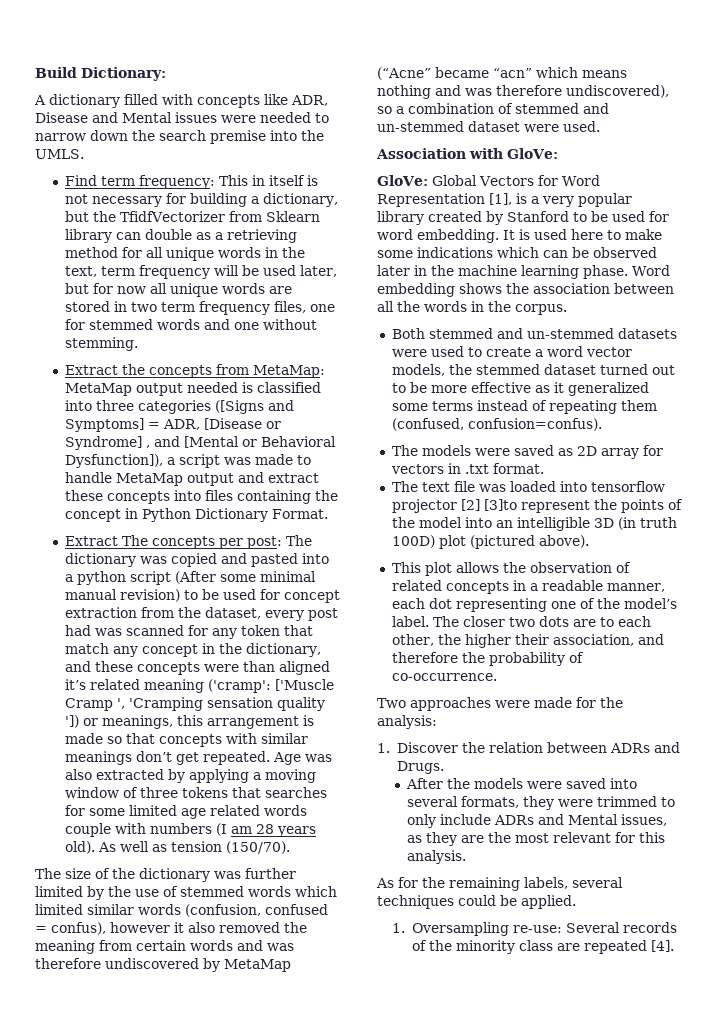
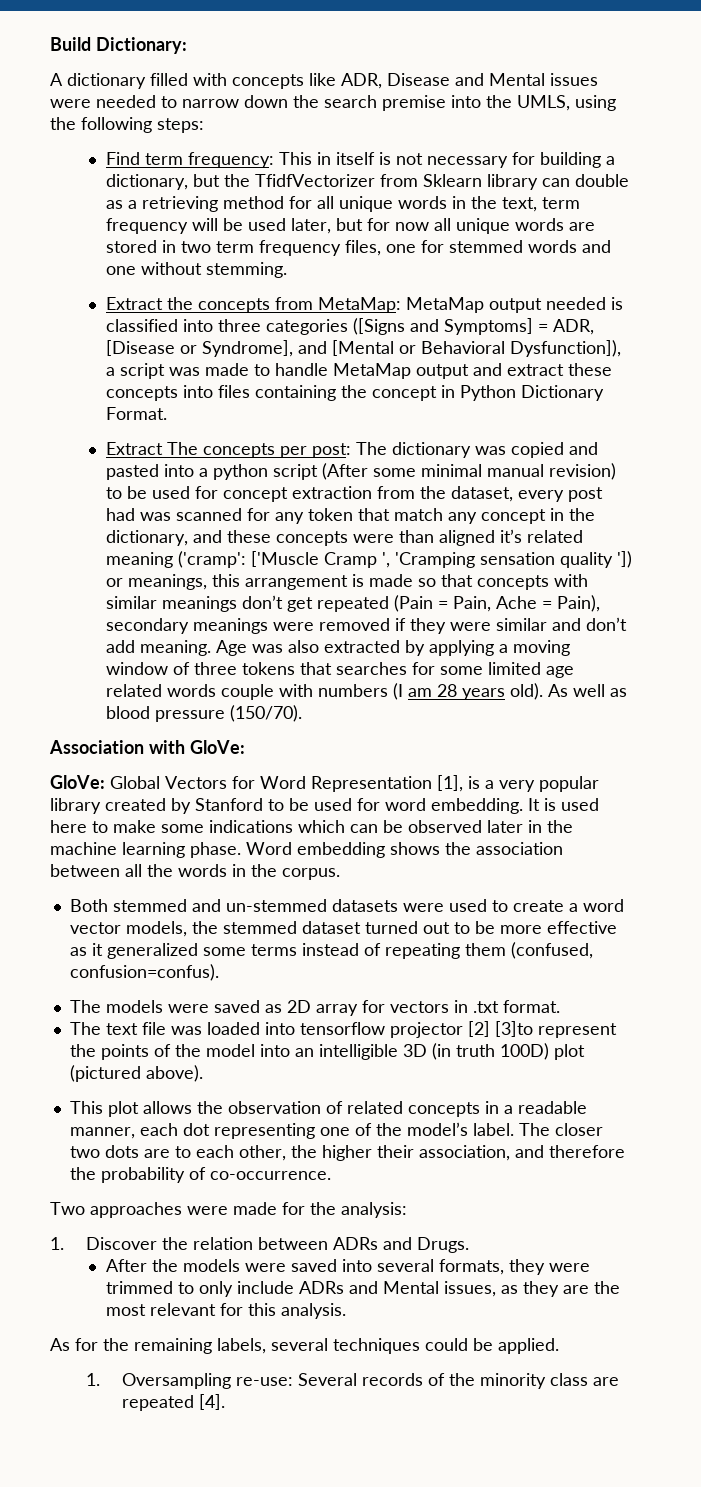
- A dictionary filled with concepts like ADR, Disease and Mental issues were needed to narrow down the search premise into the UMLS.
+ A dictionary filled with concepts like ADR, Disease and Mental issues were needed to narrow down the search premise into the UMLS, using the following steps:
- Extract the concepts from MetaMap: MetaMap output needed is classified into three categories ([Signs and Symptoms] = ADR, [Disease or Syndrome] , and [Mental or Behavioral Dysfunction]), a script was made to handle MetaMap output and extract these concepts into files containing the concept in Python Dictionary Format.
+ Extract the concepts from MetaMap: MetaMap output needed is classified into three categories ([Signs and Symptoms] = ADR, [Disease or Syndrome], and [Mental or Behavioral Dysfunction]), a script was made to handle MetaMap output and extract these concepts into files containing the concept in Python Dictionary Format.
- ['Muscle Cramp ', 'Cramping sensation quality ']) or meanings, this arrangement is made so that concepts with similar meanings don’t get repeated.
+ ['Muscle Cramp ', 'Cramping sensation quality ']) or meanings, this arrangement is made so that concepts with similar meanings don’t get repeated (Pain = Pain, Ache = Pain), secondary meanings were removed if they were similar and don’t add meaning.
- As well as tension (150/70).
+ As well as blood pressure (150/70).
- The size of the dictionary was further limited by the use of stemmed words which limited similar words (confusion, confused = confus), however it also removed the meaning from certain words and was therefore undiscovered by MetaMap (“Acne” became “acn” which means nothing and was therefore undiscovered), so a combination of stemmed and un-stemmed dataset were used.

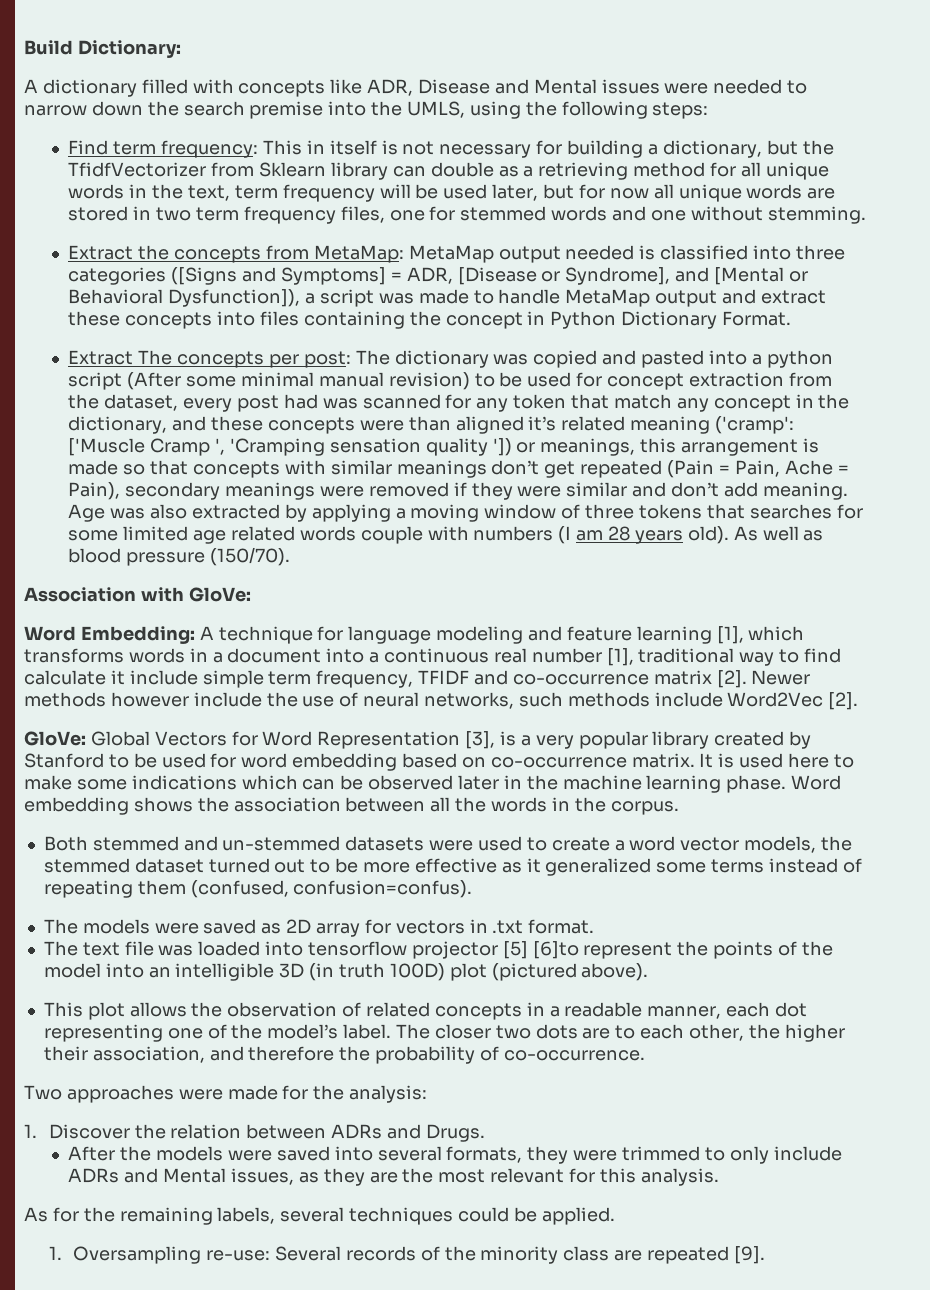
+ Word Embedding: A technique for language modeling and feature learning [1], which transforms words in a document into a continuous real number [1], traditional way to find calculate it include simple term frequency, TFIDF and co-occurrence matrix [2]. Newer methods however include the use of neural networks, such methods include Word2Vec [2].
- GloVe: Global Vectors for Word Representation [1], is a very popular library created by Stanford to be used for word embedding.
+ GloVe: Global Vectors for Word Representation [3], is a very popular library created by Stanford to be used for word embedding based on co-occurrence matrix.
- The text file was loaded into tensorflow projector [2] [3]to represent the points of the model into an intelligible 3D (in truth 100D) plot (pictured above).
+ The text file was loaded into tensorflow projector [5] [6]to represent the points of the model into an intelligible 3D (in truth 100D) plot (pictured above).
- 1. Oversampling re-use: Several records of the minority class are repeated [4].
+ 1. Oversampling re-use: Several records of the minority class are repeated [9].

